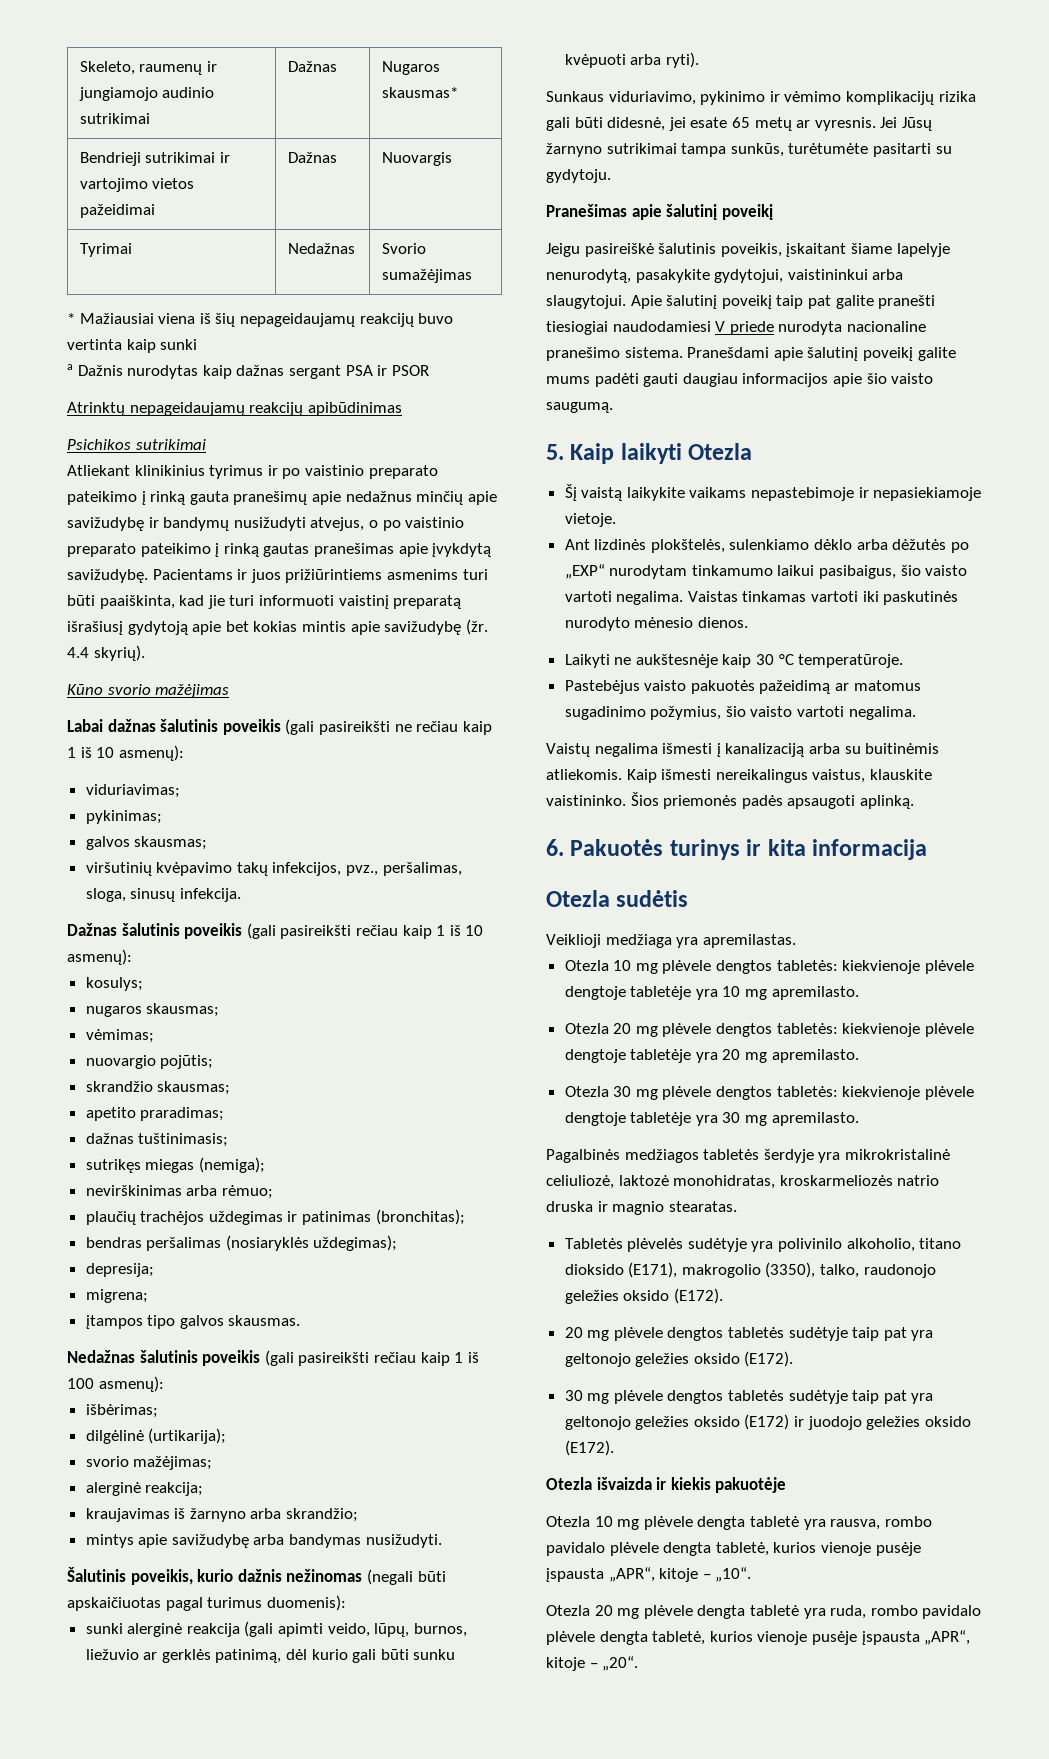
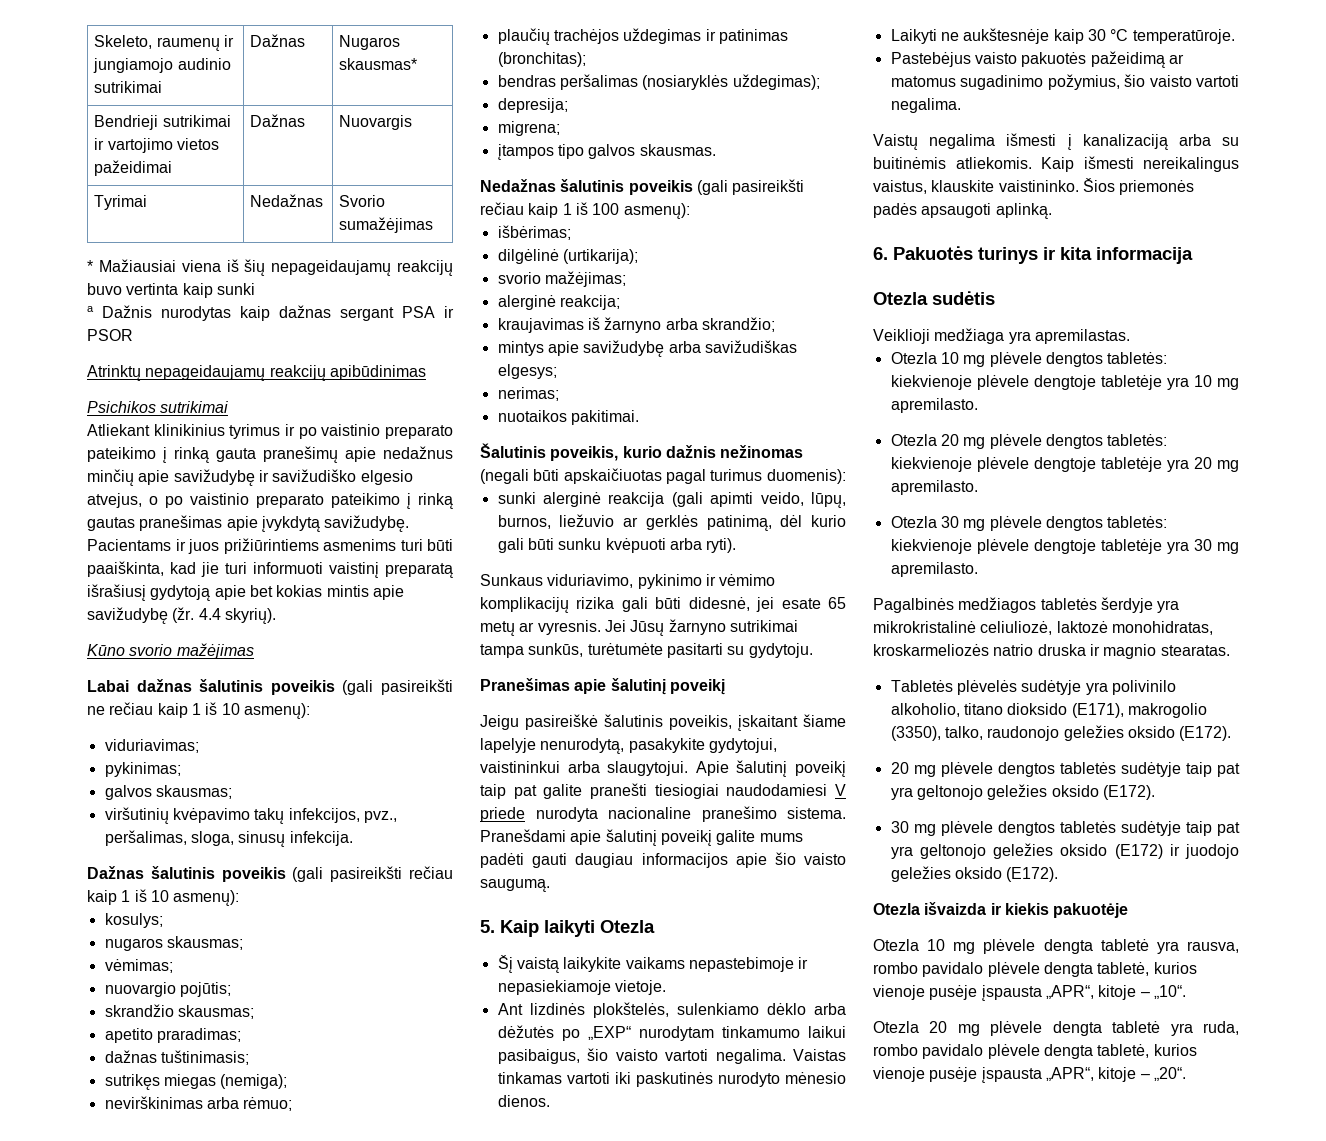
- Atliekant klinikinius tyrimus ir po vaistinio preparato pateikimo į rinką gauta pranešimų apie nedažnus minčių apie savižudybę ir bandymų nusižudyti atvejus, o po vaistinio preparato pateikimo į rinką gautas pranešimas apie įvykdytą savižudybę.
+ Atliekant klinikinius tyrimus ir po vaistinio preparato pateikimo į rinką gauta pranešimų apie nedažnus minčių apie savižudybę ir savižudiško elgesio atvejus, o po vaistinio preparato pateikimo į rinką gautas pranešimas apie įvykdytą savižudybę.
- mintys apie savižudybę arba bandymas nusižudyti.
+ mintys apie savižudybę arba savižudiškas elgesys;
+ nerimas;
+ nuotaikos pakitimai.

